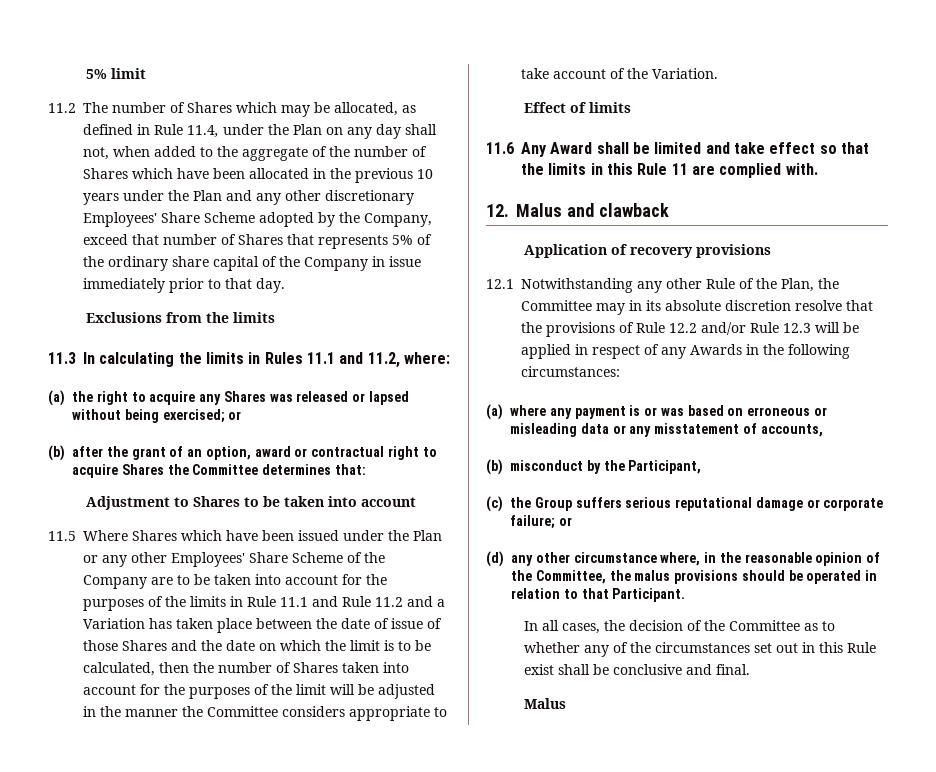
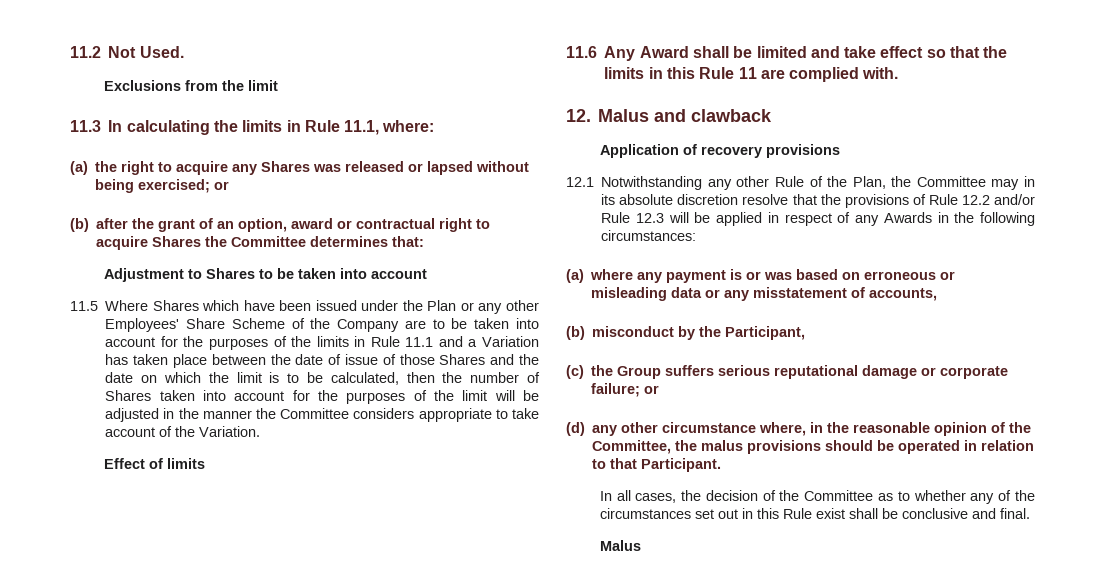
- 5% limit
- 11.2 The number of Shares which may be allocated, as defined in Rule 11.4, under the Plan on any day shall not, when added to the aggregate of the number of Shares which have been allocated in the previous 10 years under the Plan and any other discretionary Employees' Share Scheme adopted by the Company, exceed that number of Shares that represents 5% of the ordinary share capital of the Company in issue immediately prior to that day.
+ 11.2 Not Used.
- Exclusions from the limits
+ Exclusions from the limit
- 11.3 In calculating the limits in Rules 11.1 and 11.2, where:
+ 11.3 In calculating the limits in Rule 11.1, where:
- 11.5 Where Shares which have been issued under the Plan or any other Employees' Share Scheme of the Company are to be taken into account for the purposes of the limits in Rule 11.1 and Rule 11.2 and a Variation has taken place between the date of issue of those Shares and the date on which the limit is to be calculated, then the number of Shares taken into account for the purposes of the limit will be adjusted in the manner the Committee considers appropriate to take account of the Variation.
+ 11.5 Where Shares which have been issued under the Plan or any other Employees' Share Scheme of the Company are to be taken into account for the purposes of the limits in Rule 11.1 and a Variation has taken place between the date of issue of those Shares and the date on which the limit is to be calculated, then the number of Shares taken into account for the purposes of the limit will be adjusted in the manner the Committee considers appropriate to take account of the Variation.

